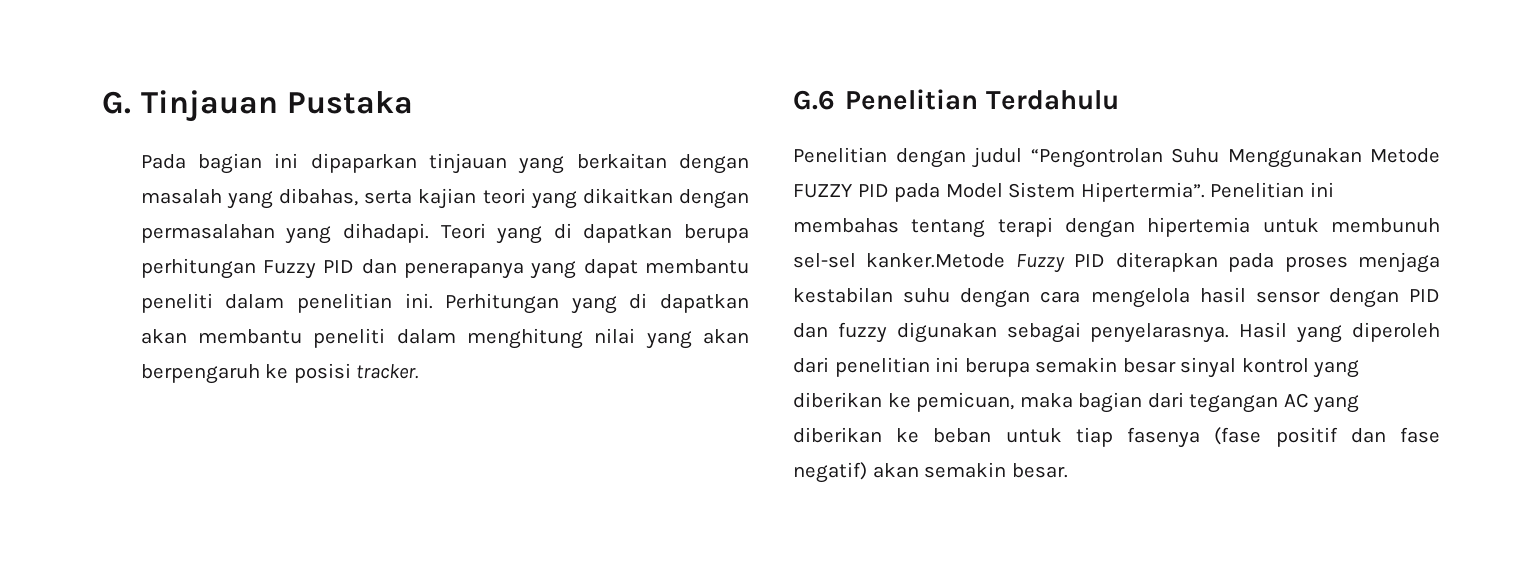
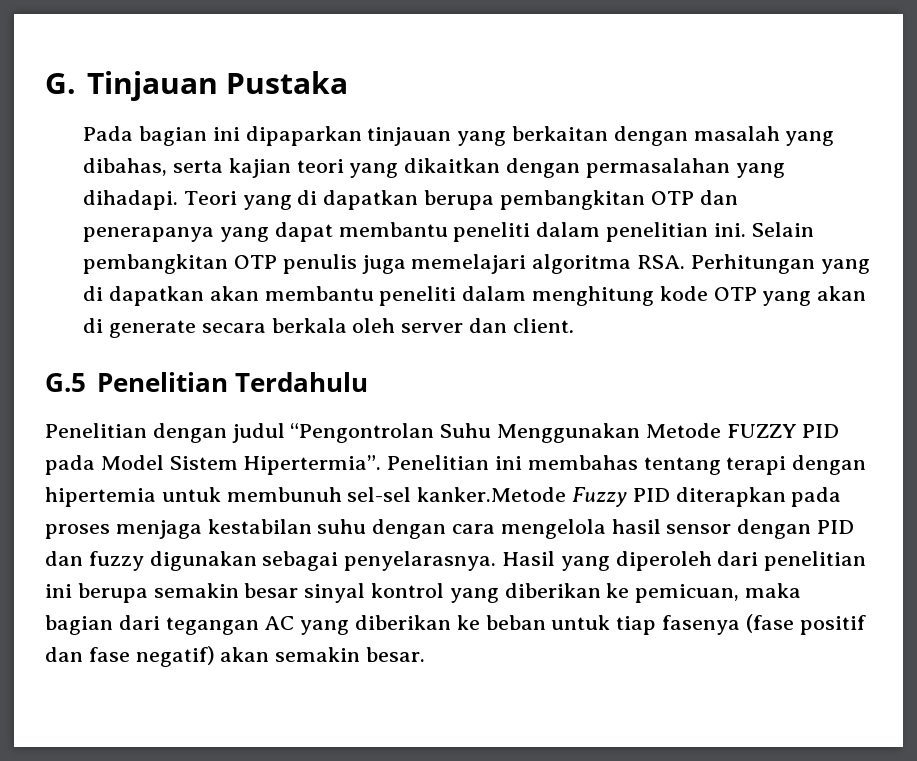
- Teori yang di dapatkan berupa perhitungan Fuzzy PID dan penerapanya yang dapat membantu peneliti dalam penelitian ini.
+ Teori yang di dapatkan berupa pembangkitan OTP dan penerapanya yang dapat membantu peneliti dalam penelitian ini.
- Perhitungan yang di dapatkan akan membantu peneliti dalam menghitung nilai yang akan berpengaruh ke posisi tracker.
- G.6 Penelitian Terdahulu
+ Selain pembangkitan OTP penulis juga memelajari algoritma RSA. Perhitungan yang di dapatkan akan membantu peneliti dalam menghitung kode OTP yang akan di generate secara berkala oleh server dan client.
+ G.5 Penelitian Terdahulu

